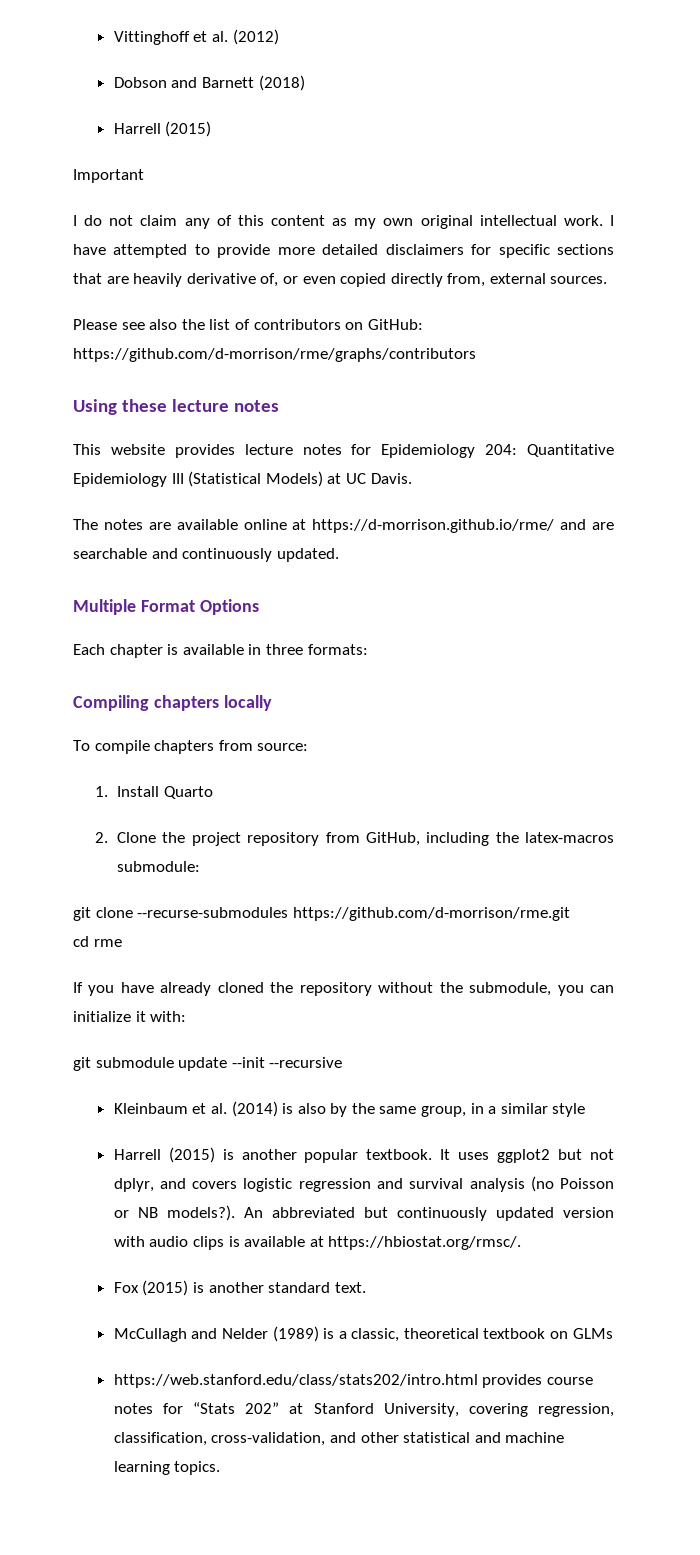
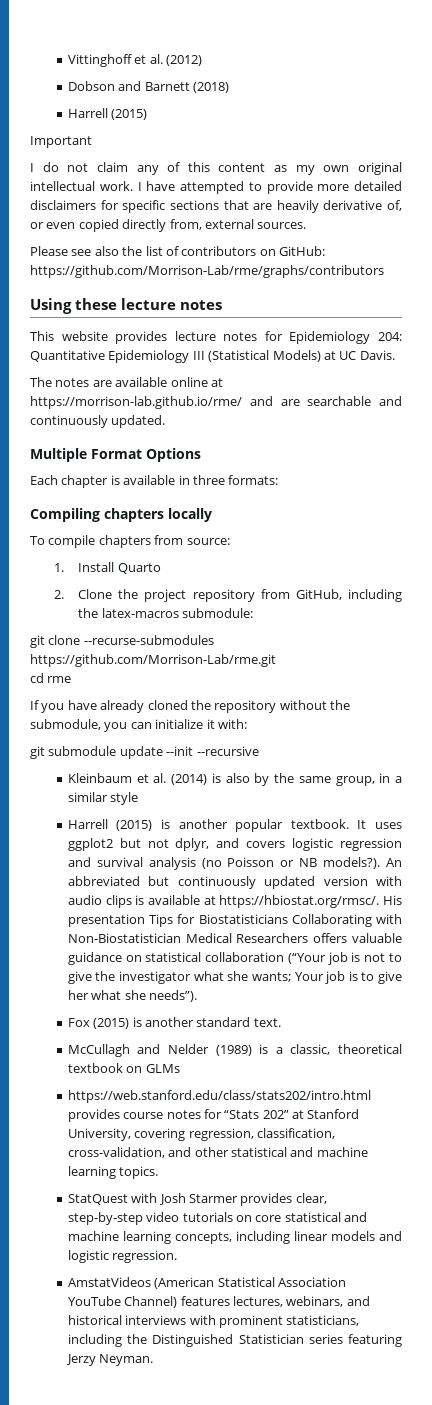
- Please see also the list of contributors on GitHub: https://github.com/d-morrison/rme/graphs/contributors
+ Please see also the list of contributors on GitHub: https://github.com/Morrison-Lab/rme/graphs/contributors
- The notes are available online at https://d-morrison.github.io/rme/ and are searchable and continuously updated.
+ The notes are available online at https://morrison-lab.github.io/rme/ and are searchable and continuously updated.
- git clone --recurse-submodules https://github.com/d-morrison/rme.git
+ git clone --recurse-submodules https://github.com/Morrison-Lab/rme.git
- An abbreviated but continuously updated version with audio clips is available at https://hbiostat.org/rmsc/.
+ An abbreviated but continuously updated version with audio clips is available at https://hbiostat.org/rmsc/. His presentation Tips for Biostatisticians Collaborating with Non-Biostatistician Medical Researchers offers valuable guidance on statistical collaboration (“Your job is not to give the investigator what she wants; Your job is to give her what she needs”).
+ StatQuest with Josh Starmer provides clear, step-by-step video tutorials on core statistical and machine learning concepts, including linear models and logistic regression.
+ AmstatVideos (American Statistical Association YouTube Channel) features lectures, webinars, and historical interviews with prominent statisticians, including the Distinguished Statistician series featuring Jerzy Neyman.

